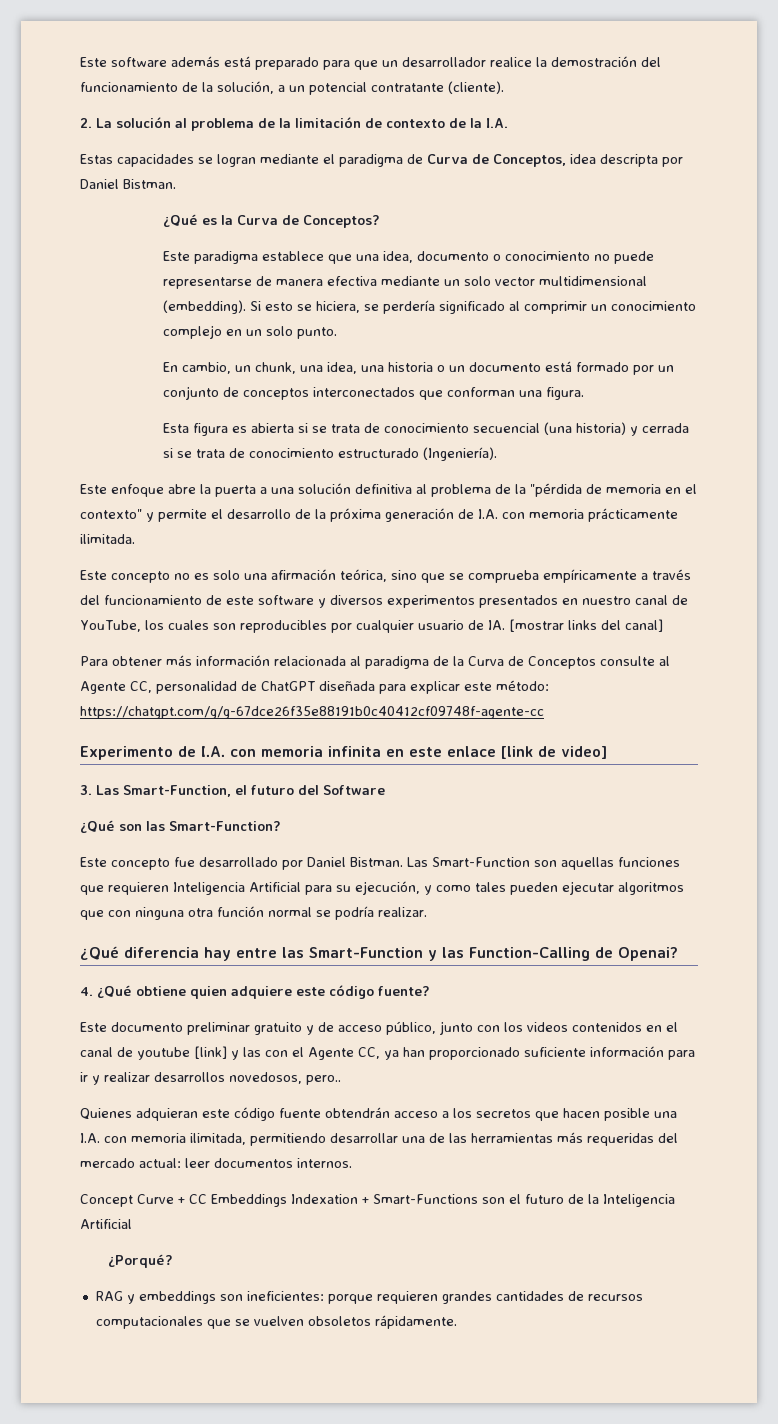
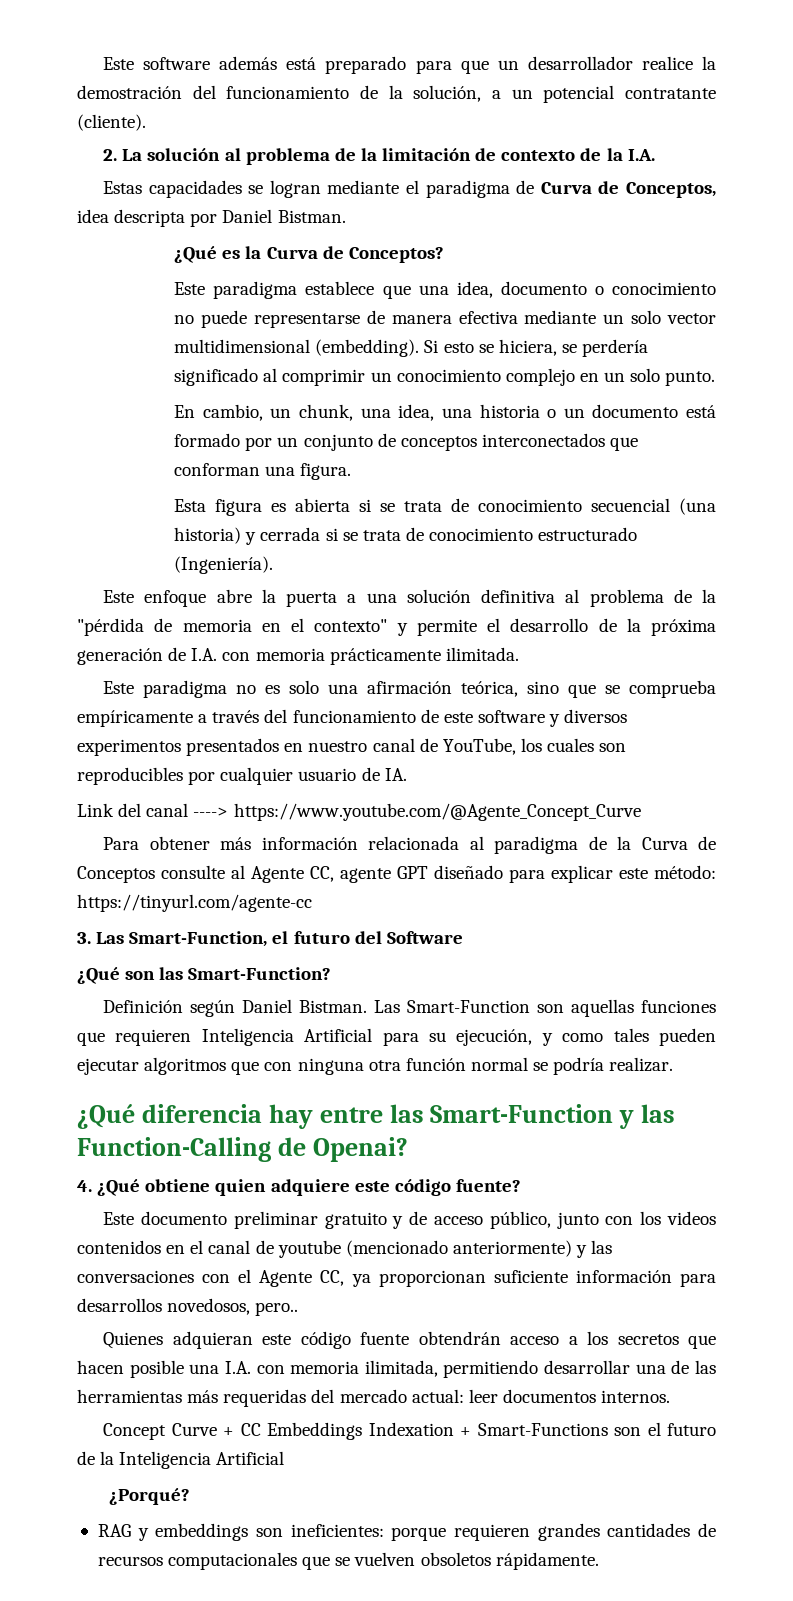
- Este concepto no es solo una afirmación teórica, sino que se comprueba empíricamente a través del funcionamiento de este software y diversos experimentos presentados en nuestro canal de YouTube, los cuales son reproducibles por cualquier usuario de IA. [mostrar links del canal]
+ Este paradigma no es solo una afirmación teórica, sino que se comprueba empíricamente a través del funcionamiento de este software y diversos experimentos presentados en nuestro canal de YouTube, los cuales son reproducibles por cualquier usuario de IA.
+ Link del canal ----> https://www.youtube.com/@Agente_Concept_Curve
- Para obtener más información relacionada al paradigma de la Curva de Conceptos consulte al Agente CC, personalidad de ChatGPT diseñada para explicar este método: https://chatgpt.com/g/g-67dce26f35e88191b0c40412cf09748f-agente-cc
- Experimento de I.A. con memoria infinita en este enlace [link de video]
+ Para obtener más información relacionada al paradigma de la Curva de Conceptos consulte al Agente CC, agente GPT diseñado para explicar este método: https://tinyurl.com/agente-cc
- Este concepto fue desarrollado por Daniel Bistman.
+ Definición según Daniel Bistman.
- Este documento preliminar gratuito y de acceso público, junto con los videos contenidos en el canal de youtube [link] y las con el Agente CC, ya han proporcionado suficiente información para ir y realizar desarrollos novedosos, pero..
+ Este documento preliminar gratuito y de acceso público, junto con los videos contenidos en el canal de youtube (mencionado anteriormente) y las conversaciones con el Agente CC, ya proporcionan suficiente información para desarrollos novedosos, pero..

